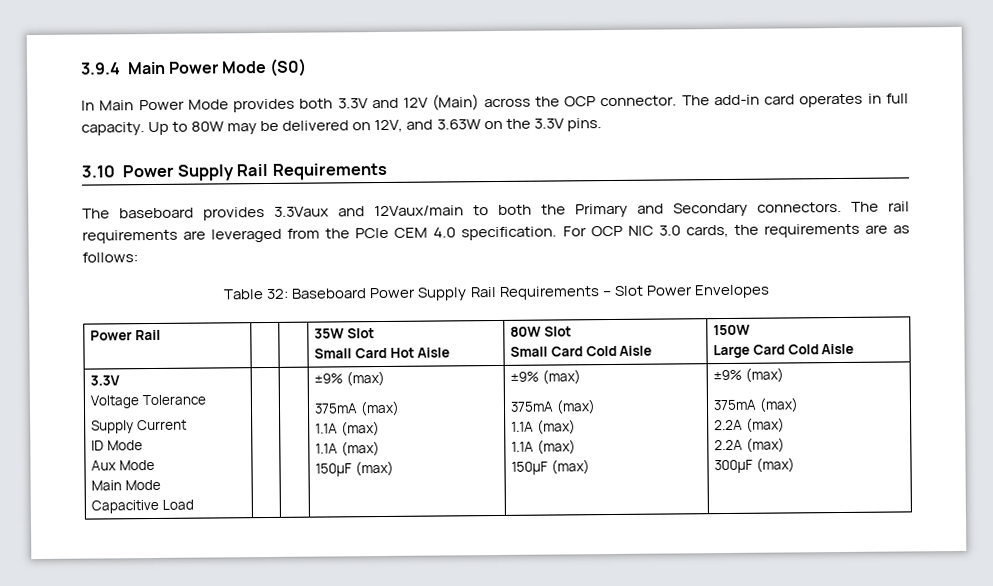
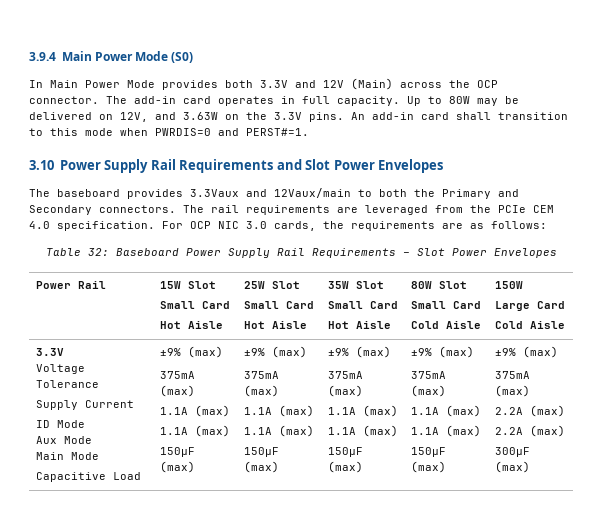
+ An add-in card shall transition to this mode when PWRDIS=0 and PERST#=1.
- 3.10 Power Supply Rail Requirements
+ 3.10 Power Supply Rail Requirements and Slot Power Envelopes
- Power Rail | | | 35W Slot
- Small Card Hot Aisle | 80W Slot
- Small Card Cold Aisle | 150W
- Large Card Cold Aisle
+ Power Rail | 15W Slot
+ Small Card
+ Hot Aisle | 25W Slot
+ Small Card
+ Hot Aisle | 35W Slot
+ Small Card
+ Hot Aisle | 80W Slot
+ Small Card
+ Cold Aisle | 150W
+ Large Card
+ Cold Aisle
- Capacitive Load
+ Capacitive Load | ±9% (max)
+ 375mA (max)
+ 1.1A (max)
+ 1.1A (max)
+ 150μF (max) | ±9% (max)
+ 375mA (max)
+ 1.1A (max)
+ 1.1A (max)
+ 150μF (max)

